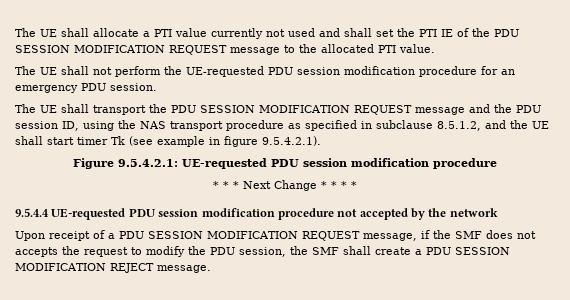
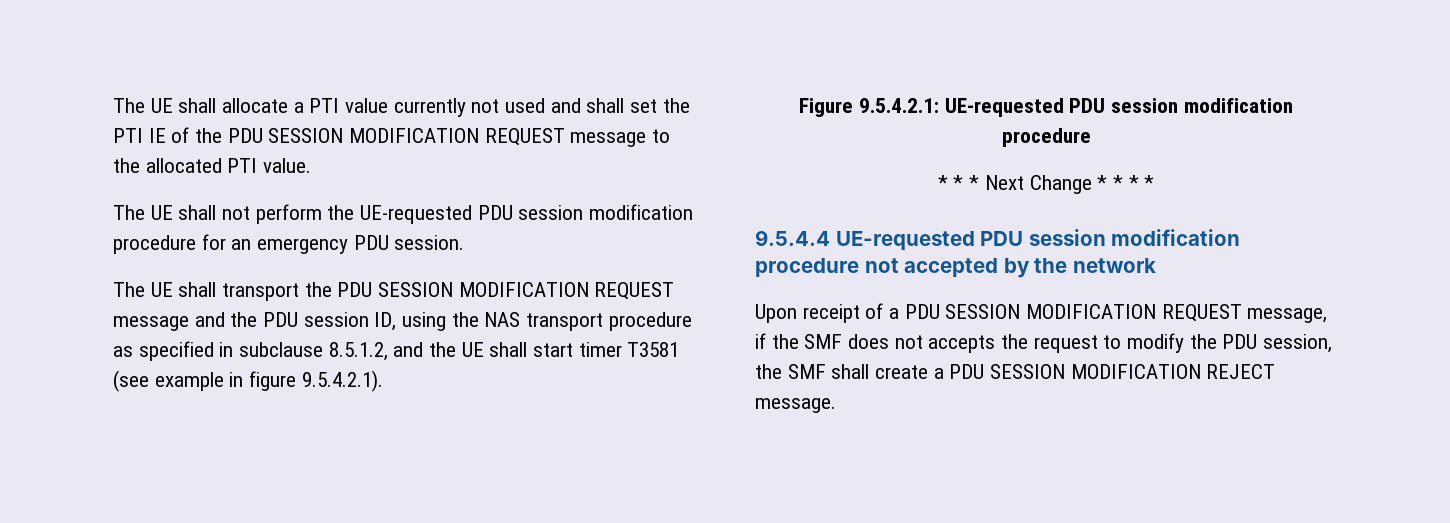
- The UE shall transport the PDU SESSION MODIFICATION REQUEST message and the PDU session ID, using the NAS transport procedure as specified in subclause 8.5.1.2, and the UE shall start timer Tk (see example in figure 9.5.4.2.1).
+ The UE shall transport the PDU SESSION MODIFICATION REQUEST message and the PDU session ID, using the NAS transport procedure as specified in subclause 8.5.1.2, and the UE shall start timer T3581 (see example in figure 9.5.4.2.1).

